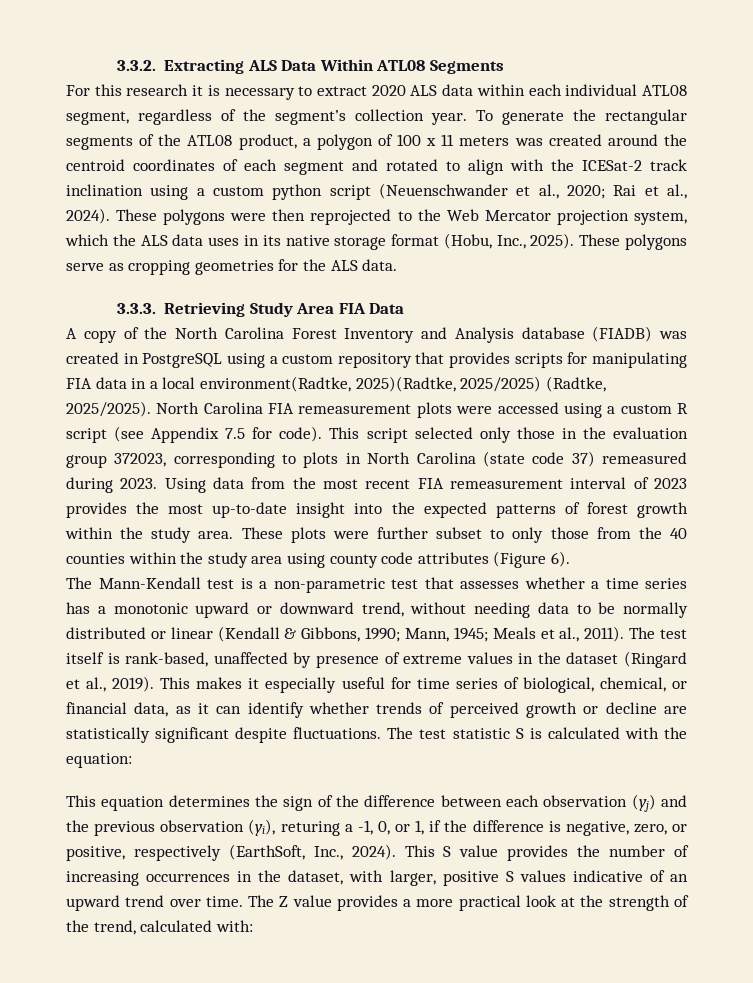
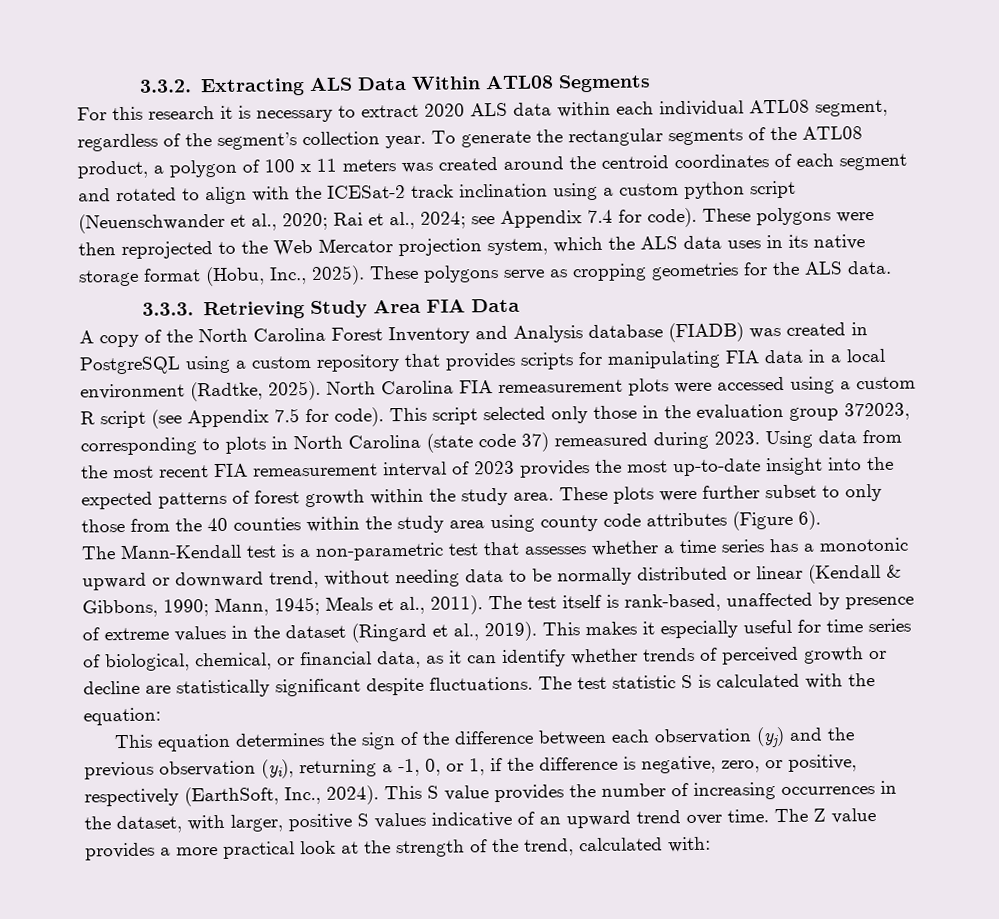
- To generate the rectangular segments of the ATL08 product, a polygon of 100 x 11 meters was created around the centroid coordinates of each segment and rotated to align with the ICESat-2 track inclination using a custom python script (Neuenschwander et al., 2020; Rai et al., 2024).
+ To generate the rectangular segments of the ATL08 product, a polygon of 100 x 11 meters was created around the centroid coordinates of each segment and rotated to align with the ICESat-2 track inclination using a custom python script (Neuenschwander et al., 2020; Rai et al., 2024; see Appendix 7.4 for code).
- A copy of the North Carolina Forest Inventory and Analysis database (FIADB) was created in PostgreSQL using a custom repository that provides scripts for manipulating FIA data in a local environment(Radtke, 2025)(Radtke, 2025/2025) (Radtke, 2025/2025).
+ A copy of the North Carolina Forest Inventory and Analysis database (FIADB) was created in PostgreSQL using a custom repository that provides scripts for manipulating FIA data in a local environment (Radtke, 2025).
- This equation determines the sign of the difference between each observation (yj) and the previous observation (yi), returing a -1, 0, or 1, if the difference is negative, zero, or positive, respectively (EarthSoft, Inc., 2024).
+ This equation determines the sign of the difference between each observation (yj) and the previous observation (yi), returning a -1, 0, or 1, if the difference is negative, zero, or positive, respectively (EarthSoft, Inc., 2024).

